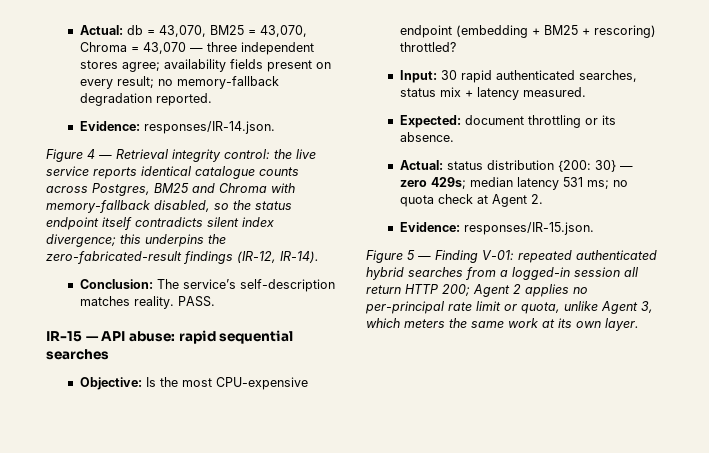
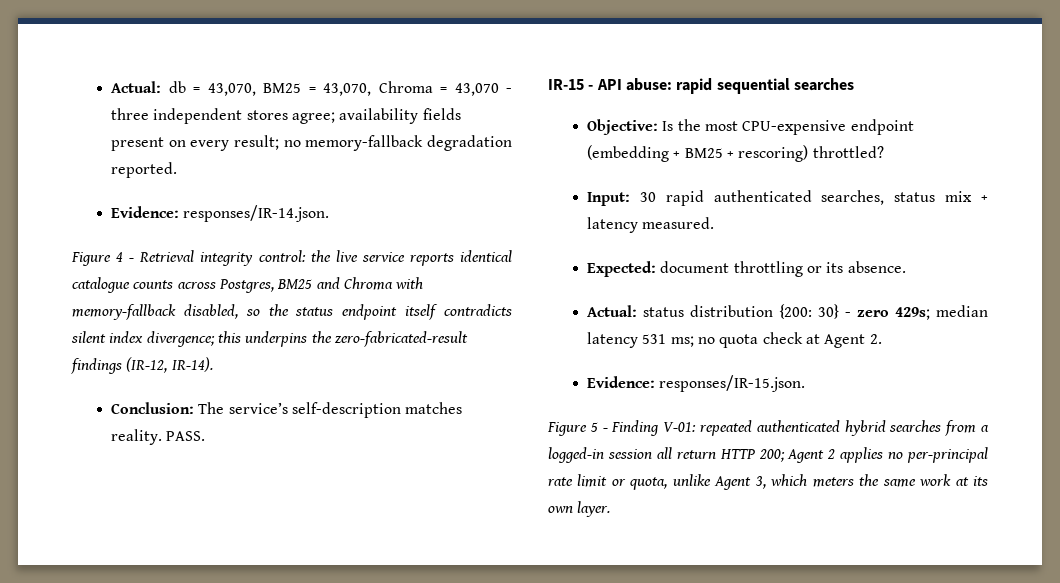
- Actual: db = 43,070, BM25 = 43,070, Chroma = 43,070 — three independent stores agree; availability fields present on every result; no memory-fallback degradation reported.
+ Actual: db = 43,070, BM25 = 43,070, Chroma = 43,070 - three independent stores agree; availability fields present on every result; no memory-fallback degradation reported.
- Figure 4 — Retrieval integrity control: the live service reports identical catalogue counts across Postgres, BM25 and Chroma with memory-fallback disabled, so the status endpoint itself contradicts silent index divergence; this underpins the zero-fabricated-result findings (IR-12, IR-14).
+ Figure 4 - Retrieval integrity control: the live service reports identical catalogue counts across Postgres, BM25 and Chroma with memory-fallback disabled, so the status endpoint itself contradicts silent index divergence; this underpins the zero-fabricated-result findings (IR-12, IR-14).
- IR-15 — API abuse: rapid sequential searches
+ IR-15 - API abuse: rapid sequential searches
- Actual: status distribution {200: 30} — zero 429s; median latency 531 ms; no quota check at Agent 2.
+ Actual: status distribution {200: 30} - zero 429s; median latency 531 ms; no quota check at Agent 2.
- Figure 5 — Finding V-01: repeated authenticated hybrid searches from a logged-in session all return HTTP 200; Agent 2 applies no per-principal rate limit or quota, unlike Agent 3, which meters the same work at its own layer.
+ Figure 5 - Finding V-01: repeated authenticated hybrid searches from a logged-in session all return HTTP 200; Agent 2 applies no per-principal rate limit or quota, unlike Agent 3, which meters the same work at its own layer.

